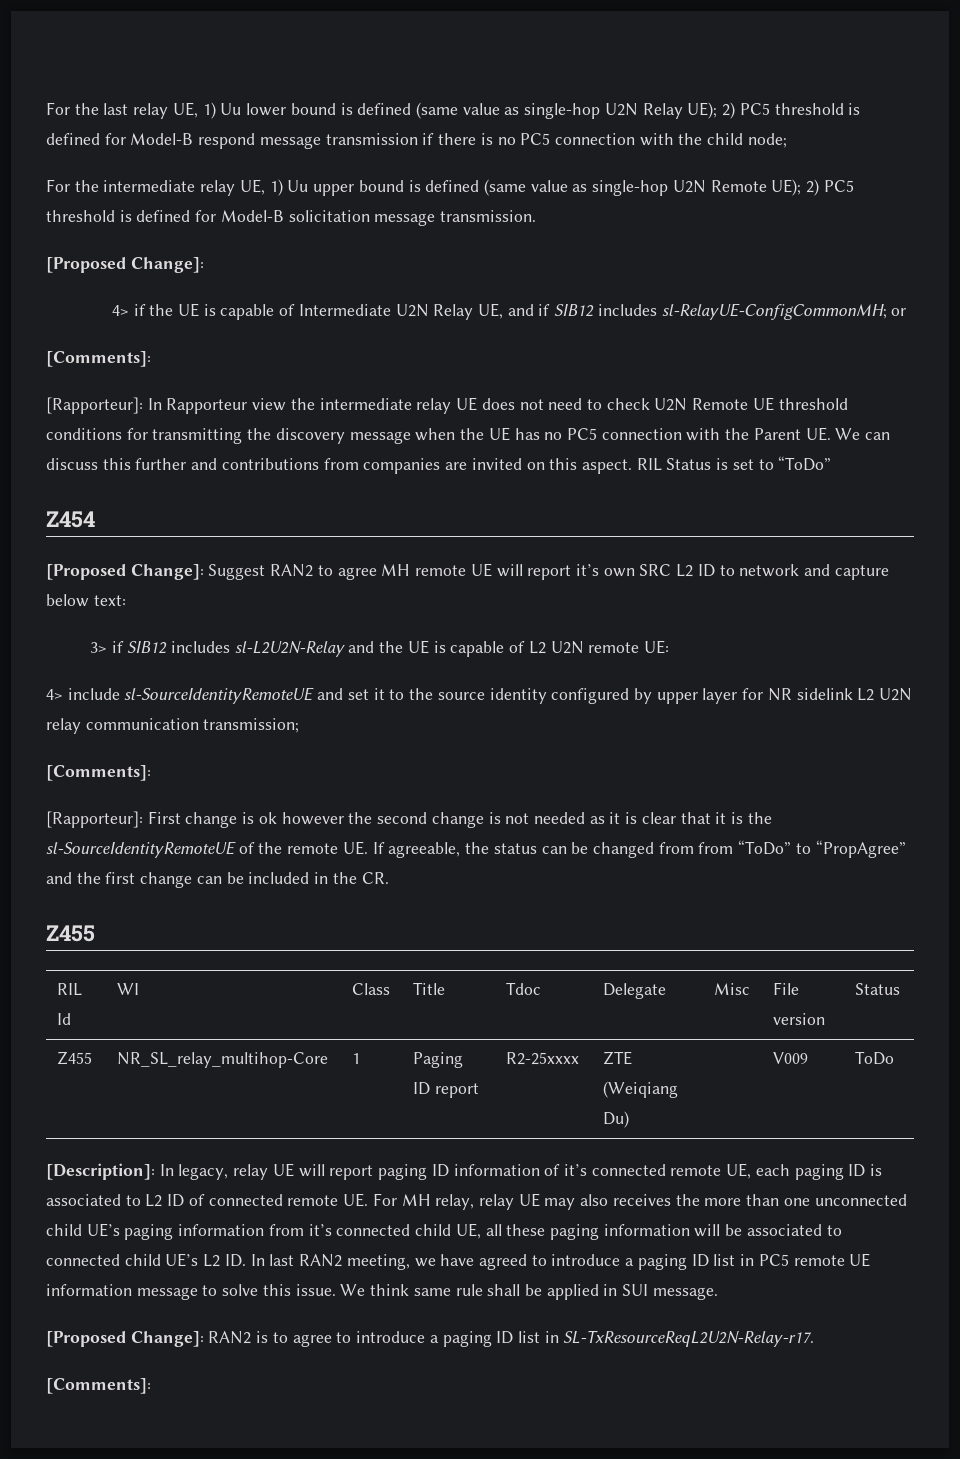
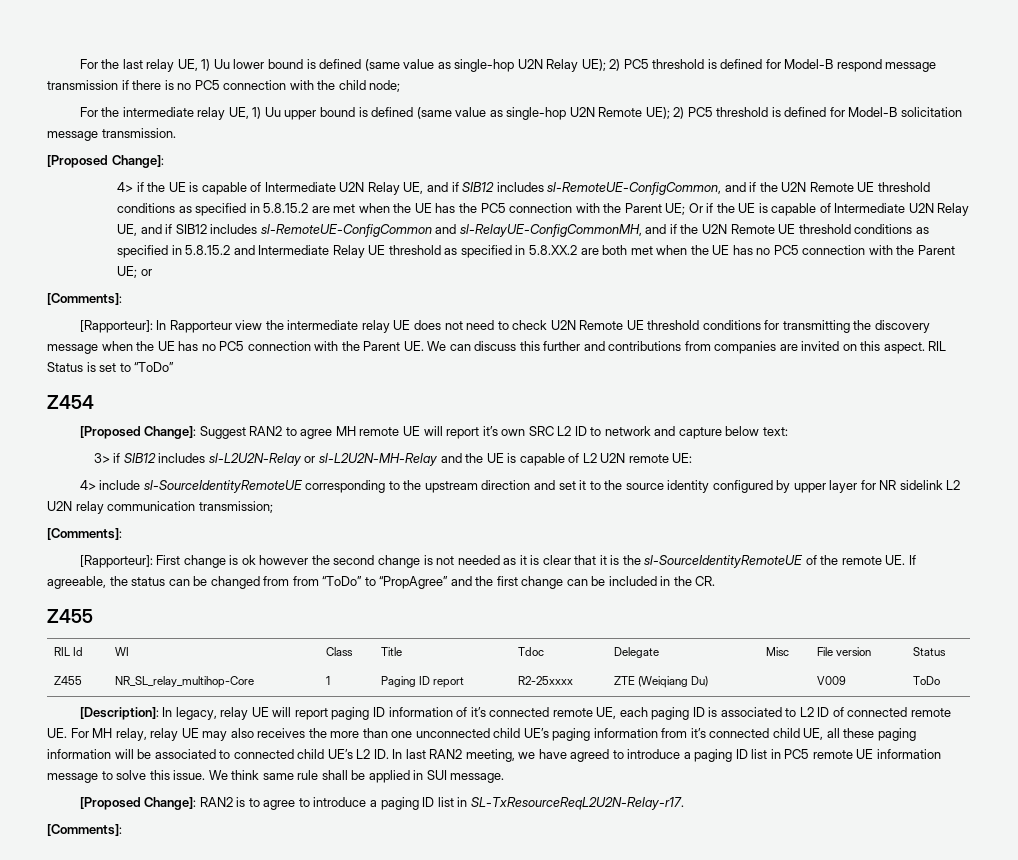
- 4> if the UE is capable of Intermediate U2N Relay UE, and if SIB12 includes sl-RelayUE-ConfigCommonMH; or
+ 4> if the UE is capable of Intermediate U2N Relay UE, and if SIB12 includes sl-RemoteUE-ConfigCommon, and if the U2N Remote UE threshold conditions as specified in 5.8.15.2 are met when the UE has the PC5 connection with the Parent UE; Or if the UE is capable of Intermediate U2N Relay UE, and if SIB12 includes sl-RemoteUE-ConfigCommon and sl-RelayUE-ConfigCommonMH, and if the U2N Remote UE threshold conditions as specified in 5.8.15.2 and Intermediate Relay UE threshold as specified in 5.8.XX.2 are both met when the UE has no PC5 connection with the Parent UE; or
- 3> if SIB12 includes sl-L2U2N-Relay and the UE is capable of L2 U2N remote UE:
+ 3> if SIB12 includes sl-L2U2N-Relay or sl-L2U2N-MH-Relay and the UE is capable of L2 U2N remote UE:
- 4> include sl-SourceIdentityRemoteUE and set it to the source identity configured by upper layer for NR sidelink L2 U2N relay communication transmission;
+ 4> include sl-SourceIdentityRemoteUE corresponding to the upstream direction and set it to the source identity configured by upper layer for NR sidelink L2 U2N relay communication transmission;

